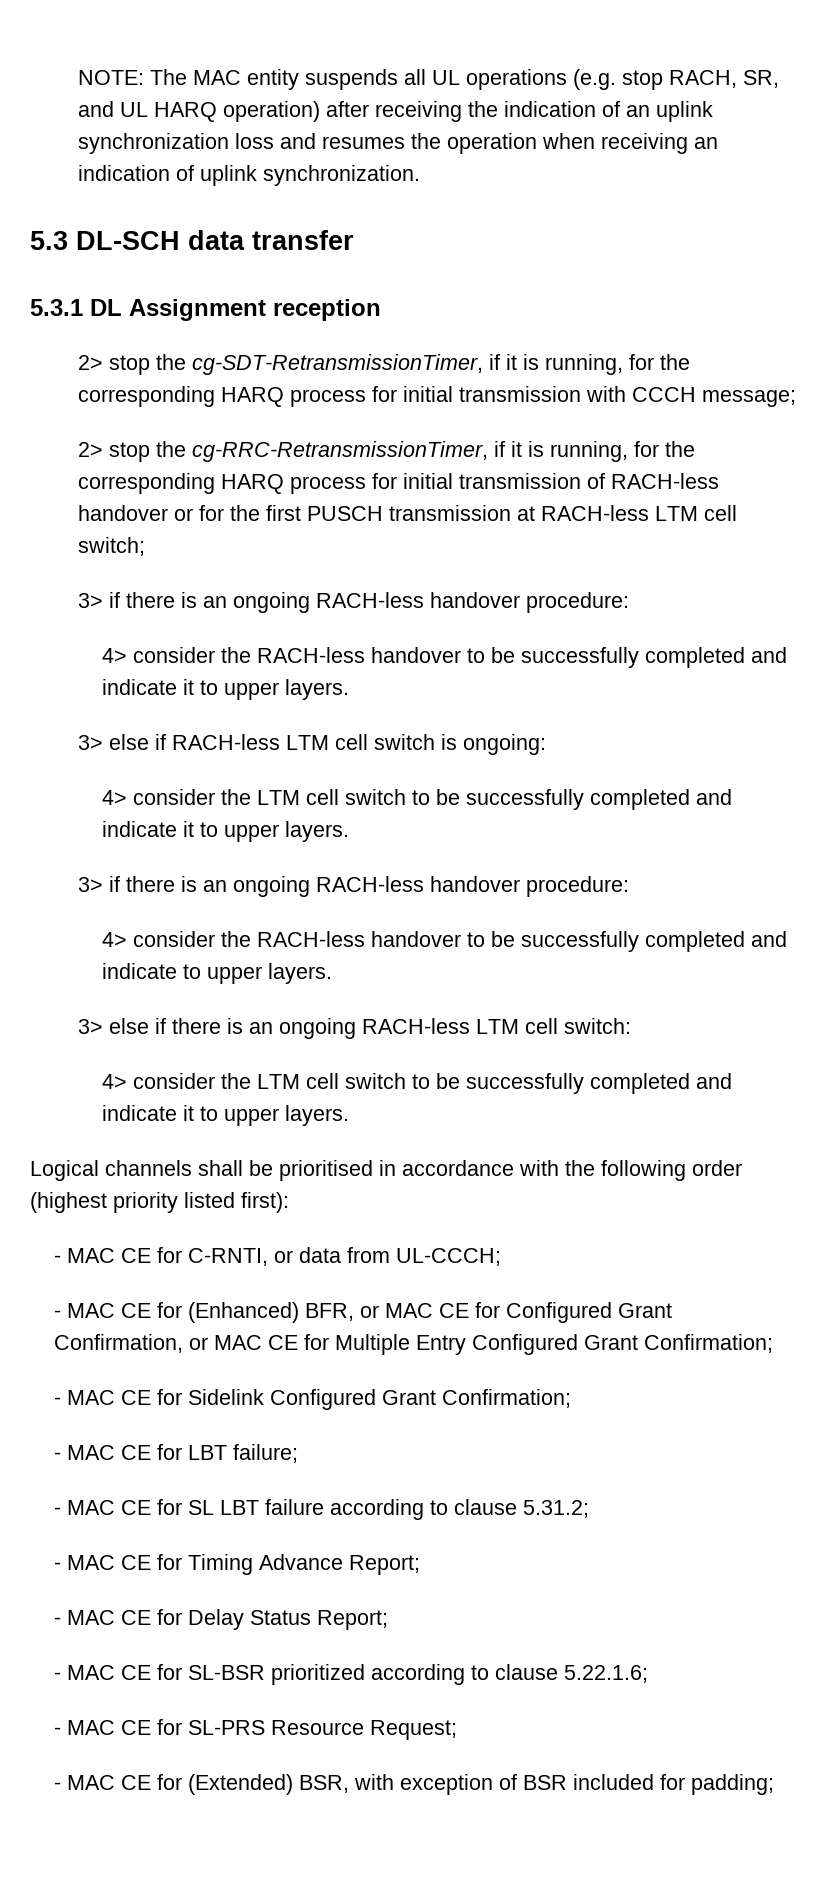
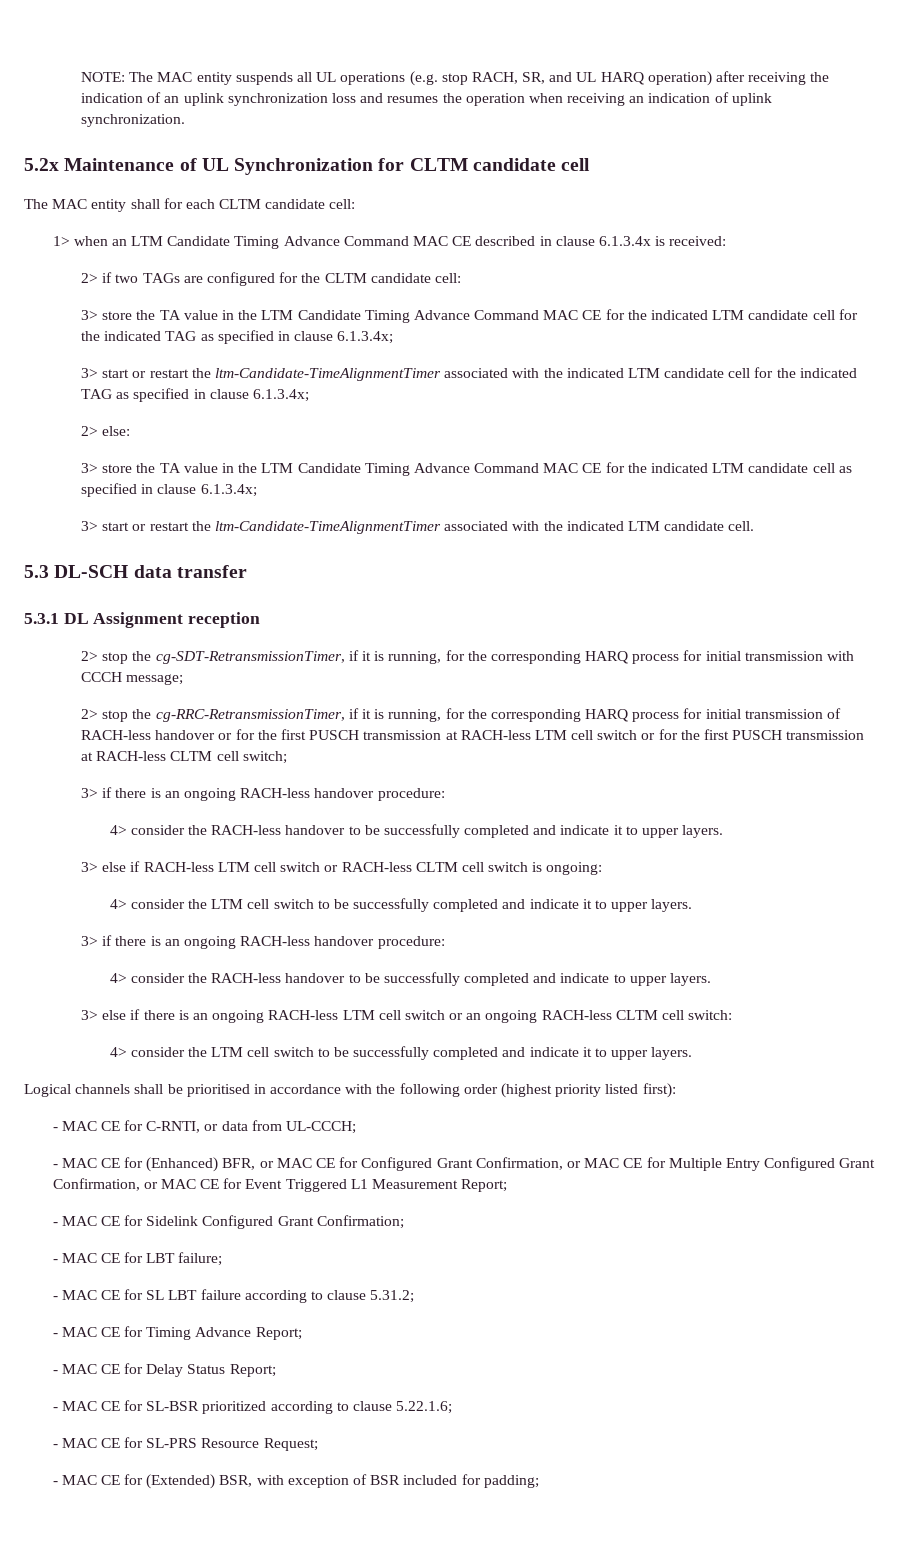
+ 5.2x Maintenance of UL Synchronization for CLTM candidate cell
+ The MAC entity shall for each CLTM candidate cell:
+ 1> when an LTM Candidate Timing Advance Command MAC CE described in clause 6.1.3.4x is received:
+ 2> if two TAGs are configured for the CLTM candidate cell:
+ 3> store the TA value in the LTM Candidate Timing Advance Command MAC CE for the indicated LTM candidate cell for the indicated TAG as specified in clause 6.1.3.4x;
+ 3> start or restart the ltm-Candidate-TimeAlignmentTimer associated with the indicated LTM candidate cell for the indicated TAG as specified in clause 6.1.3.4x;
+ 2> else:
+ 3> store the TA value in the LTM Candidate Timing Advance Command MAC CE for the indicated LTM candidate cell as specified in clause 6.1.3.4x;
+ 3> start or restart the ltm-Candidate-TimeAlignmentTimer associated with the indicated LTM candidate cell.
- 2> stop the cg-RRC-RetransmissionTimer, if it is running, for the corresponding HARQ process for initial transmission of RACH-less handover or for the first PUSCH transmission at RACH-less LTM cell switch;
+ 2> stop the cg-RRC-RetransmissionTimer, if it is running, for the corresponding HARQ process for initial transmission of RACH-less handover or for the first PUSCH transmission at RACH-less LTM cell switch or for the first PUSCH transmission at RACH-less CLTM cell switch;
- 3> else if RACH-less LTM cell switch is ongoing:
+ 3> else if RACH-less LTM cell switch or RACH-less CLTM cell switch is ongoing:
- 3> else if there is an ongoing RACH-less LTM cell switch:
+ 3> else if there is an ongoing RACH-less LTM cell switch or an ongoing RACH-less CLTM cell switch:
- - MAC CE for (Enhanced) BFR, or MAC CE for Configured Grant Confirmation, or MAC CE for Multiple Entry Configured Grant Confirmation;
+ - MAC CE for (Enhanced) BFR, or MAC CE for Configured Grant Confirmation, or MAC CE for Multiple Entry Configured Grant Confirmation, or MAC CE for Event Triggered L1 Measurement Report;

